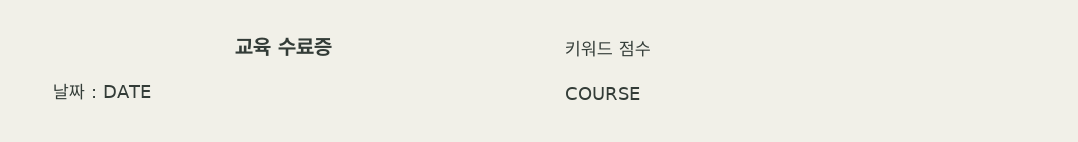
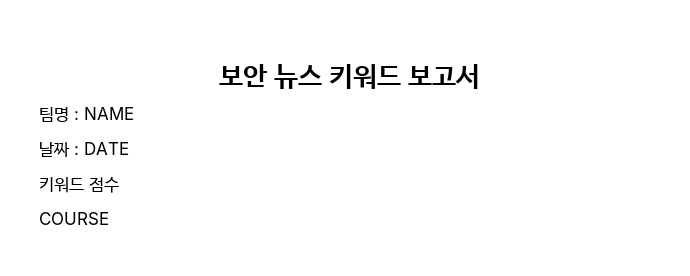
- 교육 수료증
+ 보안 뉴스 키워드 보고서
+ 팀명 : NAME

